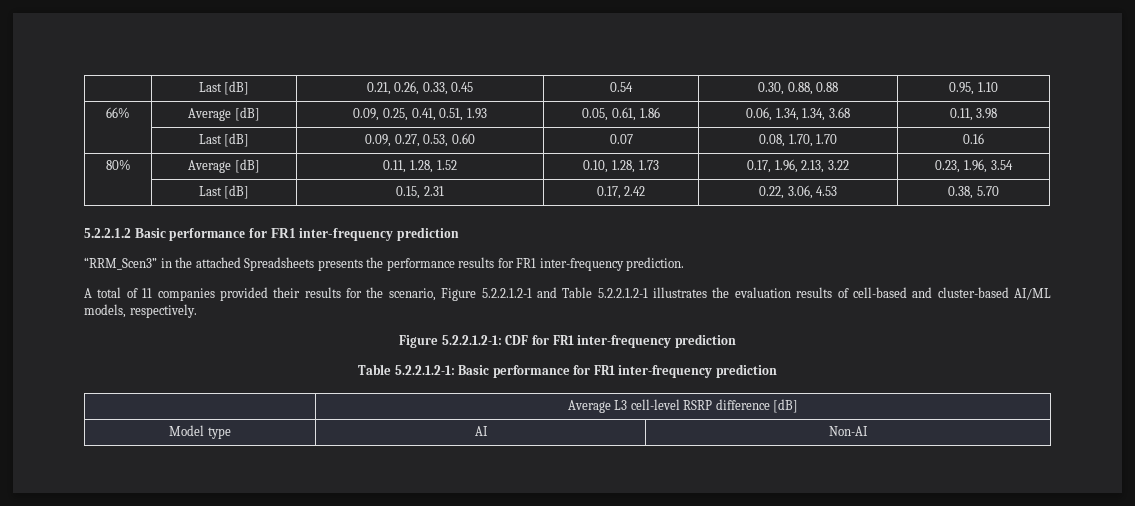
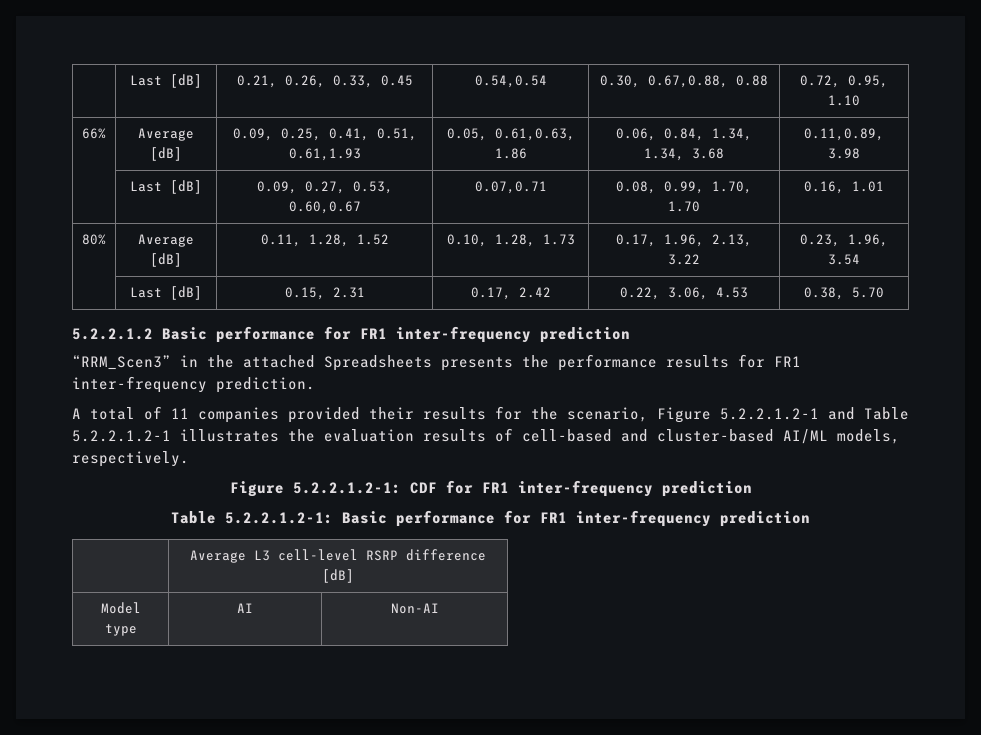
- | Last [dB] | 0.21, 0.26, 0.33, 0.45 | 0.54 | 0.30, 0.88, 0.88 | 0.95, 1.10
+ | Last [dB] | 0.21, 0.26, 0.33, 0.45 | 0.54,0.54 | 0.30, 0.67,0.88, 0.88 | 0.72, 0.95, 1.10
- 66% | Average [dB] | 0.09, 0.25, 0.41, 0.51, 1.93 | 0.05, 0.61, 1.86 | 0.06, 1.34, 1.34, 3.68 | 0.11, 3.98
+ 66% | Average [dB] | 0.09, 0.25, 0.41, 0.51, 0.61,1.93 | 0.05, 0.61,0.63, 1.86 | 0.06, 0.84, 1.34, 1.34, 3.68 | 0.11,0.89, 3.98
- | Last [dB] | 0.09, 0.27, 0.53, 0.60 | 0.07 | 0.08, 1.70, 1.70 | 0.16
+ | Last [dB] | 0.09, 0.27, 0.53, 0.60,0.67 | 0.07,0.71 | 0.08, 0.99, 1.70, 1.70 | 0.16, 1.01

